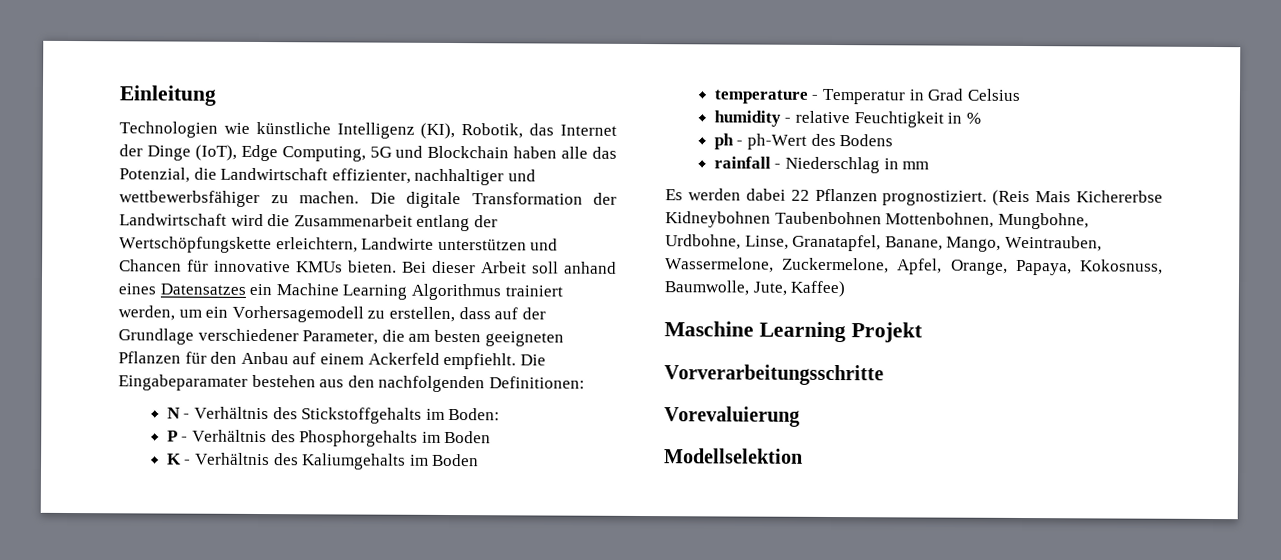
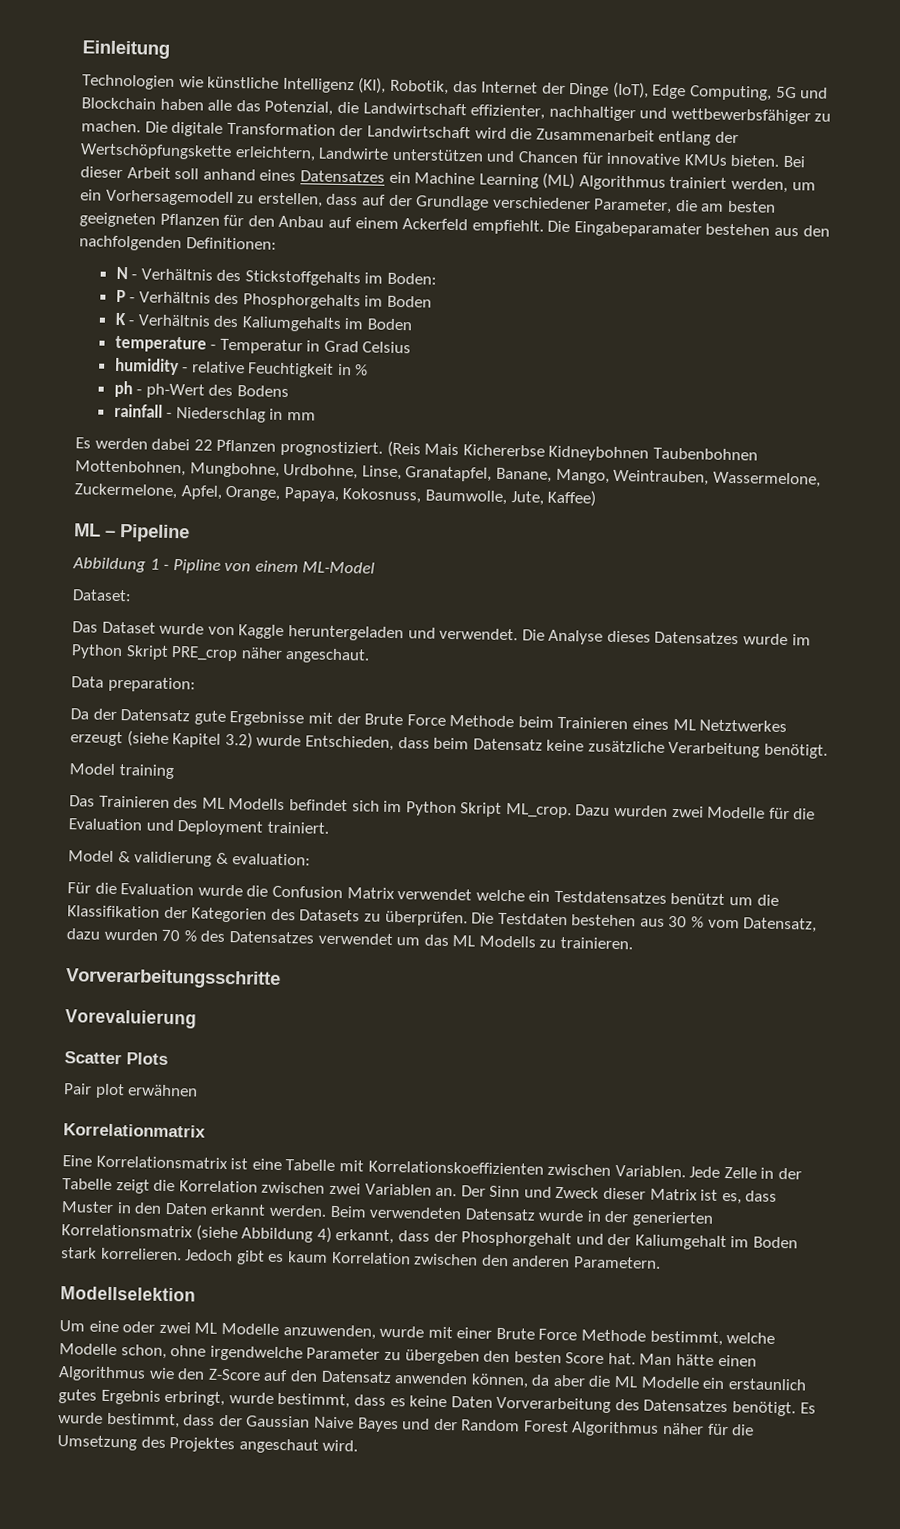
- Bei dieser Arbeit soll anhand eines Datensatzes ein Machine Learning Algorithmus trainiert werden, um ein Vorhersagemodell zu erstellen, dass auf der Grundlage verschiedener Parameter, die am besten geeigneten Pflanzen für den Anbau auf einem Ackerfeld empfiehlt.
+ Bei dieser Arbeit soll anhand eines Datensatzes ein Machine Learning (ML) Algorithmus trainiert werden, um ein Vorhersagemodell zu erstellen, dass auf der Grundlage verschiedener Parameter, die am besten geeigneten Pflanzen für den Anbau auf einem Ackerfeld empfiehlt.
- Maschine Learning Projekt
+ ML – Pipeline
+ Abbildung 1 - Pipline von einem ML-Model
+ Dataset:
+ Das Dataset wurde von Kaggle heruntergeladen und verwendet. Die Analyse dieses Datensatzes wurde im Python Skript PRE_crop näher angeschaut.
+ Data preparation:
+ Da der Datensatz gute Ergebnisse mit der Brute Force Methode beim Trainieren eines ML Netztwerkes erzeugt (siehe Kapitel 3.2) wurde Entschieden, dass beim Datensatz keine zusätzliche Verarbeitung benötigt.
+ Model training
+ Das Trainieren des ML Modells befindet sich im Python Skript ML_crop. Dazu wurden zwei Modelle für die Evaluation und Deployment trainiert.
+ Model & validierung & evaluation:
+ Für die Evaluation wurde die Confusion Matrix verwendet welche ein Testdatensatzes benützt um die Klassifikation der Kategorien des Datasets zu überprüfen. Die Testdaten bestehen aus 30 % vom Datensatz, dazu wurden 70 % des Datensatzes verwendet um das ML Modells zu trainieren.
  Vorverarbeitungsschritte
  Vorevaluierung
+ Scatter Plots
+ Pair plot erwähnen
+ Korrelationmatrix
+ Eine Korrelationsmatrix ist eine Tabelle mit Korrelationskoeffizienten zwischen Variablen. Jede Zelle in der Tabelle zeigt die Korrelation zwischen zwei Variablen an. Der Sinn und Zweck dieser Matrix ist es, dass Muster in den Daten erkannt werden. Beim verwendeten Datensatz wurde in der generierten Korrelationsmatrix (siehe Abbildung 4) erkannt, dass der Phosphorgehalt und der Kaliumgehalt im Boden stark korrelieren. Jedoch gibt es kaum Korrelation zwischen den anderen Parametern.
  Modellselektion
+ Um eine oder zwei ML Modelle anzuwenden, wurde mit einer Brute Force Methode bestimmt, welche Modelle schon, ohne irgendwelche Parameter zu übergeben den besten Score hat. Man hätte einen Algorithmus wie den Z-Score auf den Datensatz anwenden können, da aber die ML Modelle ein erstaunlich gutes Ergebnis erbringt, wurde bestimmt, dass es keine Daten Vorverarbeitung des Datensatzes benötigt. Es wurde bestimmt, dass der Gaussian Naive Bayes und der Random Forest Algorithmus näher für die Umsetzung des Projektes angeschaut wird.

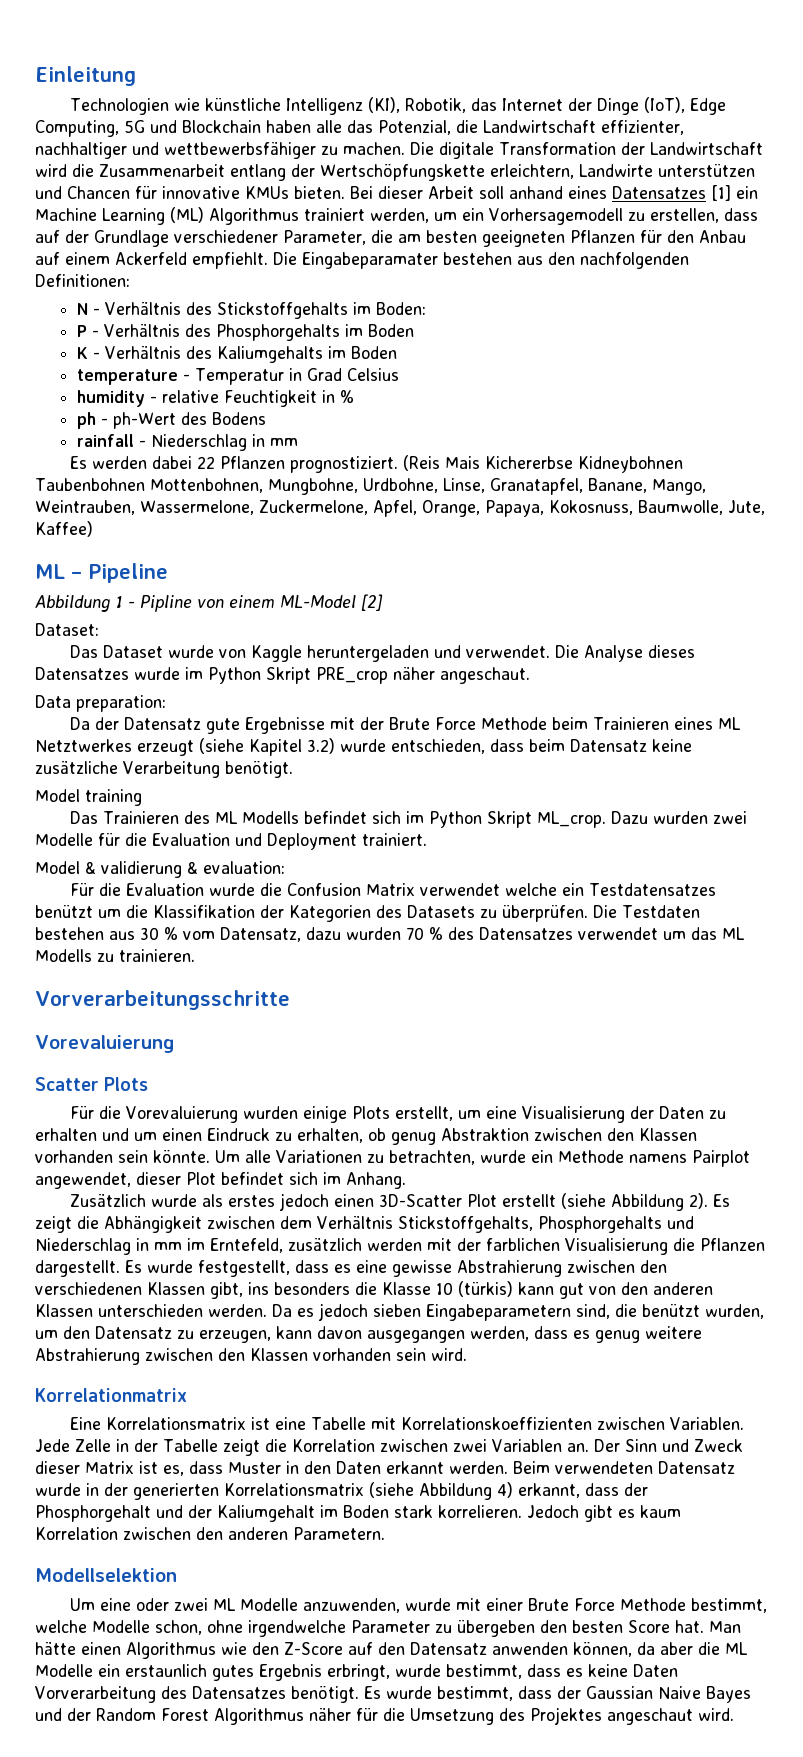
- Bei dieser Arbeit soll anhand eines Datensatzes ein Machine Learning (ML) Algorithmus trainiert werden, um ein Vorhersagemodell zu erstellen, dass auf der Grundlage verschiedener Parameter, die am besten geeigneten Pflanzen für den Anbau auf einem Ackerfeld empfiehlt.
+ Bei dieser Arbeit soll anhand eines Datensatzes [1] ein Machine Learning (ML) Algorithmus trainiert werden, um ein Vorhersagemodell zu erstellen, dass auf der Grundlage verschiedener Parameter, die am besten geeigneten Pflanzen für den Anbau auf einem Ackerfeld empfiehlt.
- Abbildung 1 - Pipline von einem ML-Model
+ Abbildung 1 - Pipline von einem ML-Model [2]
- Da der Datensatz gute Ergebnisse mit der Brute Force Methode beim Trainieren eines ML Netztwerkes erzeugt (siehe Kapitel 3.2) wurde Entschieden, dass beim Datensatz keine zusätzliche Verarbeitung benötigt.
+ Da der Datensatz gute Ergebnisse mit der Brute Force Methode beim Trainieren eines ML Netztwerkes erzeugt (siehe Kapitel 3.2) wurde entschieden, dass beim Datensatz keine zusätzliche Verarbeitung benötigt.
- Pair plot erwähnen
+ Für die Vorevaluierung wurden einige Plots erstellt, um eine Visualisierung der Daten zu erhalten und um einen Eindruck zu erhalten, ob genug Abstraktion zwischen den Klassen vorhanden sein könnte. Um alle Variationen zu betrachten, wurde ein Methode namens Pairplot angewendet, dieser Plot befindet sich im Anhang.
+ Zusätzlich wurde als erstes jedoch einen 3D-Scatter Plot erstellt (siehe Abbildung 2). Es zeigt die Abhängigkeit zwischen dem Verhältnis Stickstoffgehalts, Phosphorgehalts und Niederschlag in mm im Erntefeld, zusätzlich werden mit der farblichen Visualisierung die Pflanzen dargestellt. Es wurde festgestellt, dass es eine gewisse Abstrahierung zwischen den verschiedenen Klassen gibt, ins besonders die Klasse 10 (türkis) kann gut von den anderen Klassen unterschieden werden. Da es jedoch sieben Eingabeparametern sind, die benützt wurden, um den Datensatz zu erzeugen, kann davon ausgegangen werden, dass es genug weitere Abstrahierung zwischen den Klassen vorhanden sein wird.

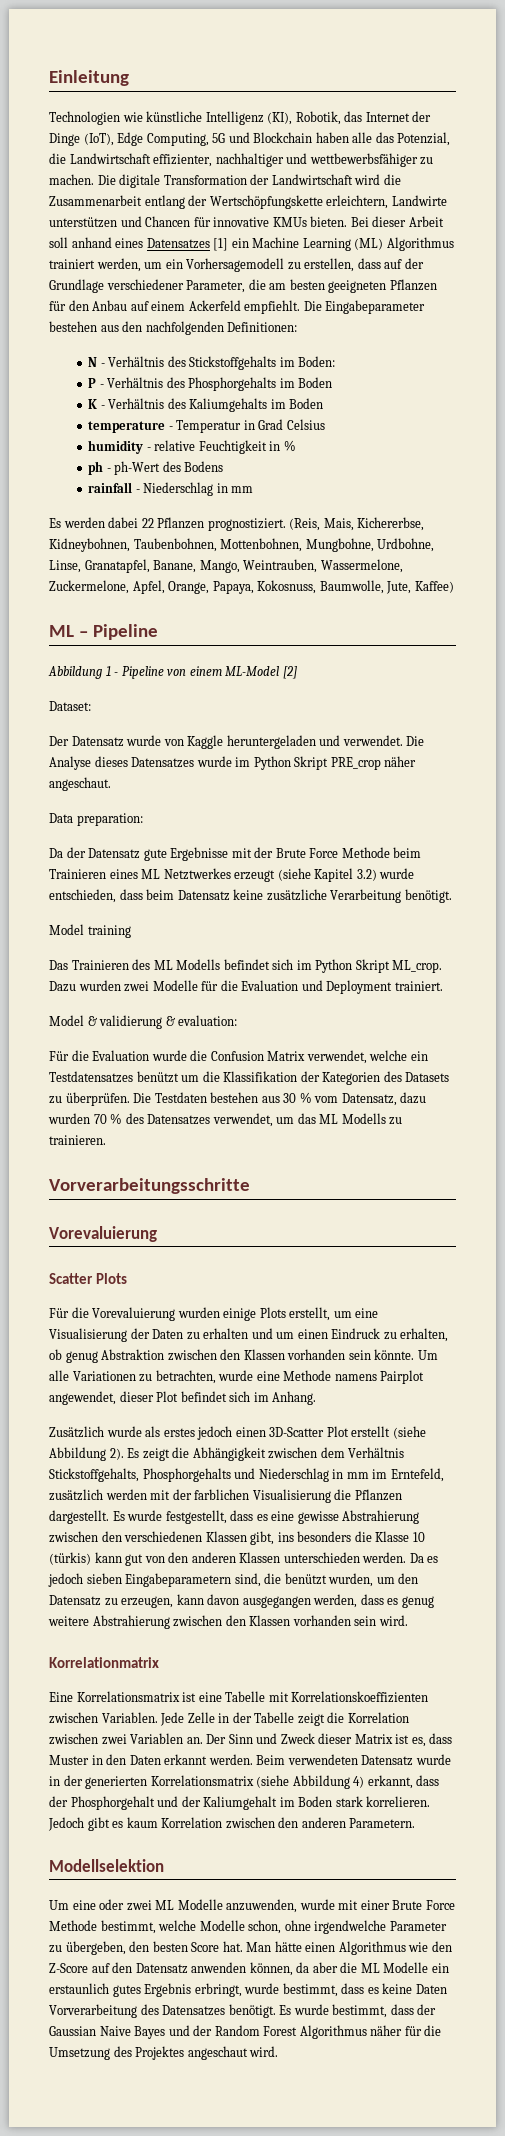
- Die Eingabeparamater bestehen aus den nachfolgenden Definitionen:
+ Die Eingabeparameter bestehen aus den nachfolgenden Definitionen:
- (Reis Mais Kichererbse Kidneybohnen Taubenbohnen Mottenbohnen, Mungbohne, Urdbohne, Linse, Granatapfel, Banane, Mango, Weintrauben, Wassermelone, Zuckermelone, Apfel, Orange, Papaya, Kokosnuss, Baumwolle, Jute, Kaffee)
+ (Reis, Mais, Kichererbse, Kidneybohnen, Taubenbohnen, Mottenbohnen, Mungbohne, Urdbohne, Linse, Granatapfel, Banane, Mango, Weintrauben, Wassermelone, Zuckermelone, Apfel, Orange, Papaya, Kokosnuss, Baumwolle, Jute, Kaffee)
- Abbildung 1 - Pipline von einem ML-Model [2]
+ Abbildung 1 - Pipeline von einem ML-Model [2]
- Das Dataset wurde von Kaggle heruntergeladen und verwendet.
+ Der Datensatz wurde von Kaggle heruntergeladen und verwendet.
- Für die Evaluation wurde die Confusion Matrix verwendet welche ein Testdatensatzes benützt um die Klassifikation der Kategorien des Datasets zu überprüfen.
+ Für die Evaluation wurde die Confusion Matrix verwendet, welche ein Testdatensatzes benützt um die Klassifikation der Kategorien des Datasets zu überprüfen.
- Die Testdaten bestehen aus 30 % vom Datensatz, dazu wurden 70 % des Datensatzes verwendet um das ML Modells zu trainieren.
+ Die Testdaten bestehen aus 30 % vom Datensatz, dazu wurden 70 % des Datensatzes verwendet, um das ML Modells zu trainieren.
- Um alle Variationen zu betrachten, wurde ein Methode namens Pairplot angewendet, dieser Plot befindet sich im Anhang.
+ Um alle Variationen zu betrachten, wurde eine Methode namens Pairplot angewendet, dieser Plot befindet sich im Anhang.
- Um eine oder zwei ML Modelle anzuwenden, wurde mit einer Brute Force Methode bestimmt, welche Modelle schon, ohne irgendwelche Parameter zu übergeben den besten Score hat.
+ Um eine oder zwei ML Modelle anzuwenden, wurde mit einer Brute Force Methode bestimmt, welche Modelle schon, ohne irgendwelche Parameter zu übergeben, den besten Score hat.

